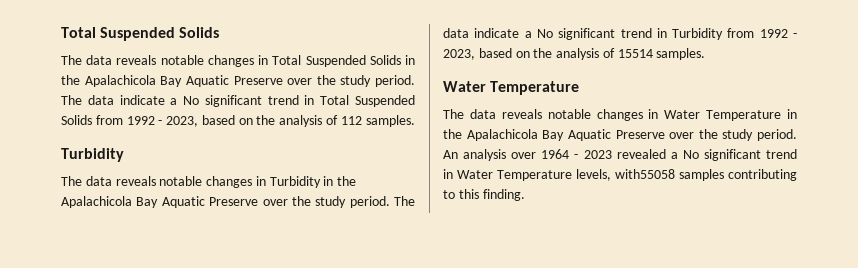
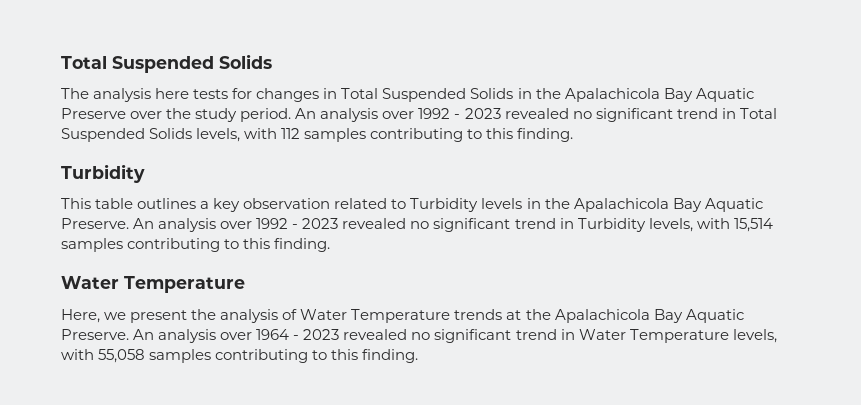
- The data reveals notable changes in Total Suspended Solids in the Apalachicola Bay Aquatic Preserve over the study period.
+ The analysis here tests for changes in Total Suspended Solids in the Apalachicola Bay Aquatic Preserve over the study period.
- The data indicate a No significant trend in Total Suspended Solids from 1992 - 2023, based on the analysis of 112 samples.
+ An analysis over 1992 - 2023 revealed no significant trend in Total Suspended Solids levels, with 112 samples contributing to this finding.
  Turbidity
- The data reveals notable changes in Turbidity in the Apalachicola Bay Aquatic Preserve over the study period. The data indicate a No significant trend in Turbidity from 1992 - 2023, based on the analysis of 15514 samples.
+ This table outlines a key observation related to Turbidity levels in the Apalachicola Bay Aquatic Preserve. An analysis over 1992 - 2023 revealed no significant trend in Turbidity levels, with 15,514 samples contributing to this finding.
  Water Temperature
- The data reveals notable changes in Water Temperature in the Apalachicola Bay Aquatic Preserve over the study period.
+ Here, we present the analysis of Water Temperature trends at the Apalachicola Bay Aquatic Preserve.
- An analysis over 1964 - 2023 revealed a No significant trend in Water Temperature levels, with55058 samples contributing to this finding.
+ An analysis over 1964 - 2023 revealed no significant trend in Water Temperature levels, with 55,058 samples contributing to this finding.

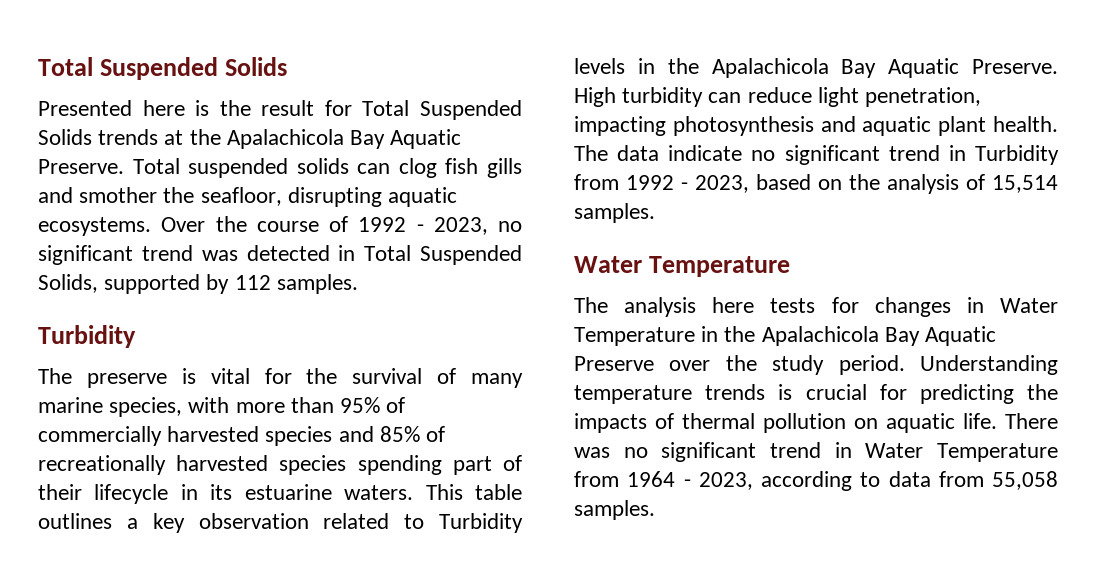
- The analysis here tests for changes in Total Suspended Solids in the Apalachicola Bay Aquatic Preserve over the study period. An analysis over 1992 - 2023 revealed no significant trend in Total Suspended Solids levels, with 112 samples contributing to this finding.
+ Presented here is the result for Total Suspended Solids trends at the Apalachicola Bay Aquatic Preserve. Total suspended solids can clog fish gills and smother the seafloor, disrupting aquatic ecosystems. Over the course of 1992 - 2023, no significant trend was detected in Total Suspended Solids, supported by 112 samples.
  Turbidity
- This table outlines a key observation related to Turbidity levels in the Apalachicola Bay Aquatic Preserve.
+ The preserve is vital for the survival of many marine species, with more than 95% of commercially harvested species and 85% of recreationally harvested species spending part of their lifecycle in its estuarine waters. This table outlines a key observation related to Turbidity levels in the Apalachicola Bay Aquatic Preserve.
- An analysis over 1992 - 2023 revealed no significant trend in Turbidity levels, with 15,514 samples contributing to this finding.
+ High turbidity can reduce light penetration, impacting photosynthesis and aquatic plant health. The data indicate no significant trend in Turbidity from 1992 - 2023, based on the analysis of 15,514 samples.
  Water Temperature
- Here, we present the analysis of Water Temperature trends at the Apalachicola Bay Aquatic Preserve. An analysis over 1964 - 2023 revealed no significant trend in Water Temperature levels, with 55,058 samples contributing to this finding.
+ The analysis here tests for changes in Water Temperature in the Apalachicola Bay Aquatic Preserve over the study period. Understanding temperature trends is crucial for predicting the impacts of thermal pollution on aquatic life. There was no significant trend in Water Temperature from 1964 - 2023, according to data from 55,058 samples.

